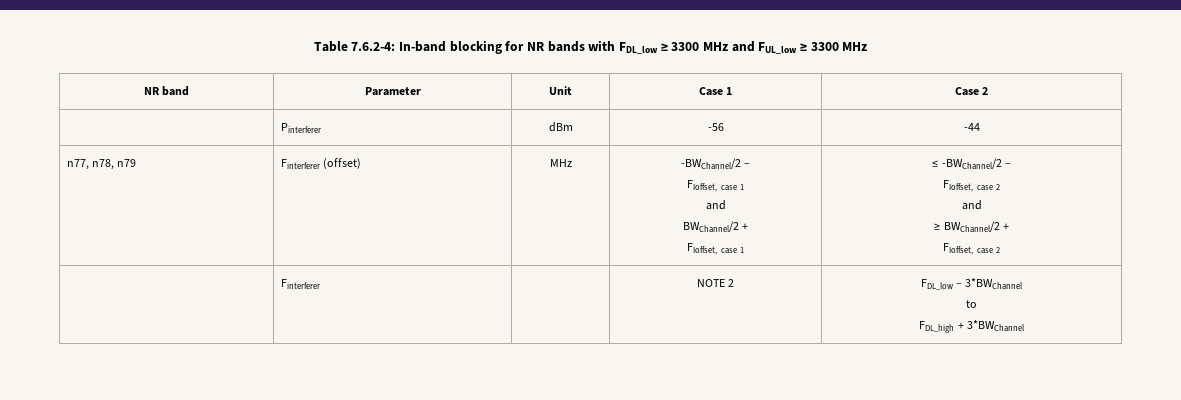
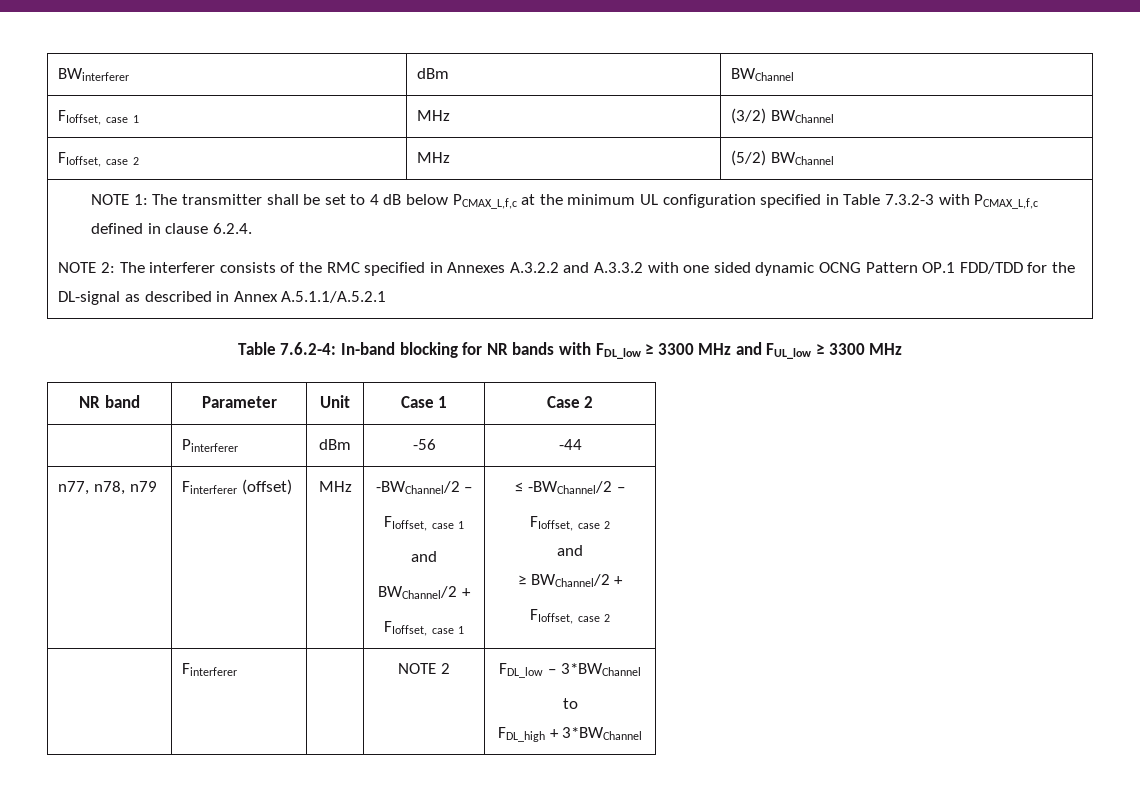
+ BWinterferer | dBm | BWChannel
+ FIoffset, case 1 | MHz | (3/2) BWChannel
+ FIoffset, case 2 | MHz | (5/2) BWChannel
+ NOTE 1: The transmitter shall be set to 4 dB below PCMAX_L,f,c at the minimum UL configuration specified in Table 7.3.2-3 with PCMAX_L,f,c defined in clause 6.2.4.
+ NOTE 2: The interferer consists of the RMC specified in Annexes A.3.2.2 and A.3.3.2 with one sided dynamic OCNG Pattern OP.1 FDD/TDD for the DL-signal as described in Annex A.5.1.1/A.5.2.1

